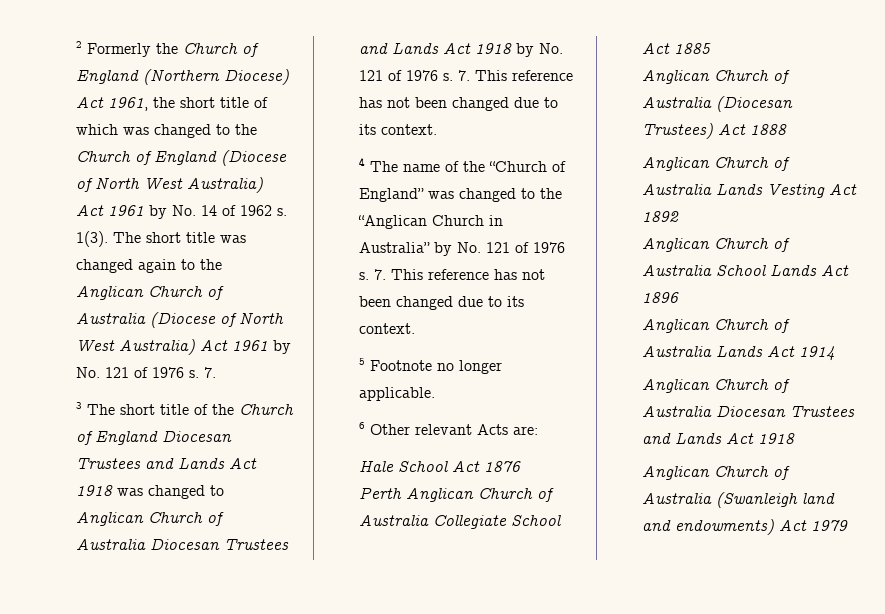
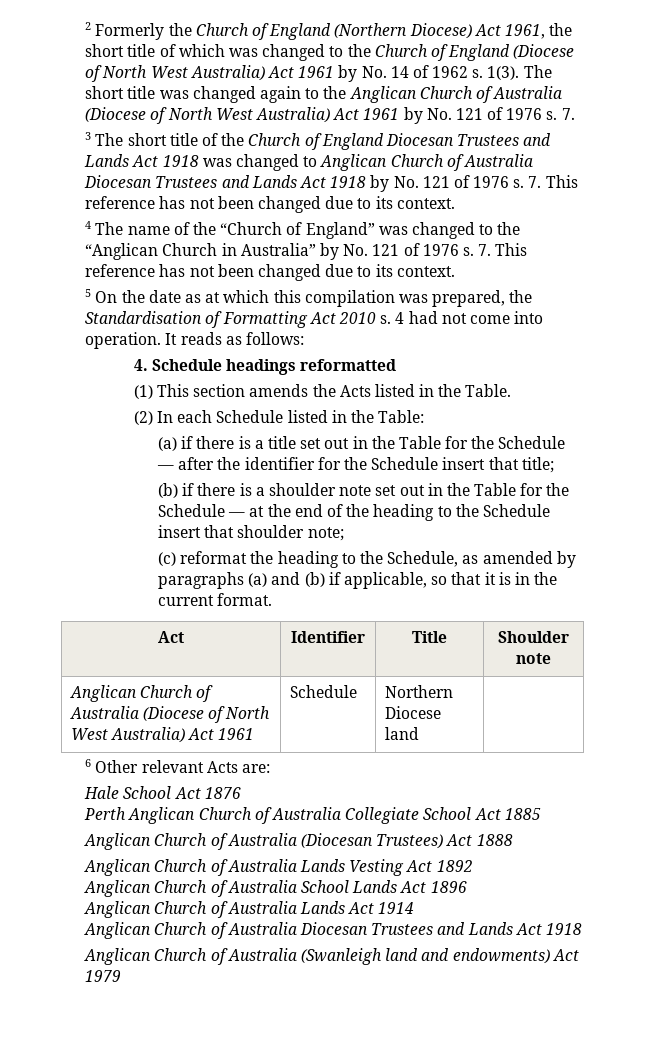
- 5 Footnote no longer applicable.
+ 5 On the date as at which this compilation was prepared, the Standardisation of Formatting Act 2010 s. 4 had not come into operation. It reads as follows:
+ 4. Schedule headings reformatted
+ (1) This section amends the Acts listed in the Table.
+ (2) In each Schedule listed in the Table:
+ (a) if there is a title set out in the Table for the Schedule — after the identifier for the Schedule insert that title;
+ (b) if there is a shoulder note set out in the Table for the Schedule — at the end of the heading to the Schedule insert that shoulder note;
+ (c) reformat the heading to the Schedule, as amended by paragraphs (a) and (b) if applicable, so that it is in the current format.
+ Act | Identifier | Title | Shoulder note
+ Anglican Church of Australia (Diocese of North West Australia) Act 1961 | Schedule | Northern Diocese land |

